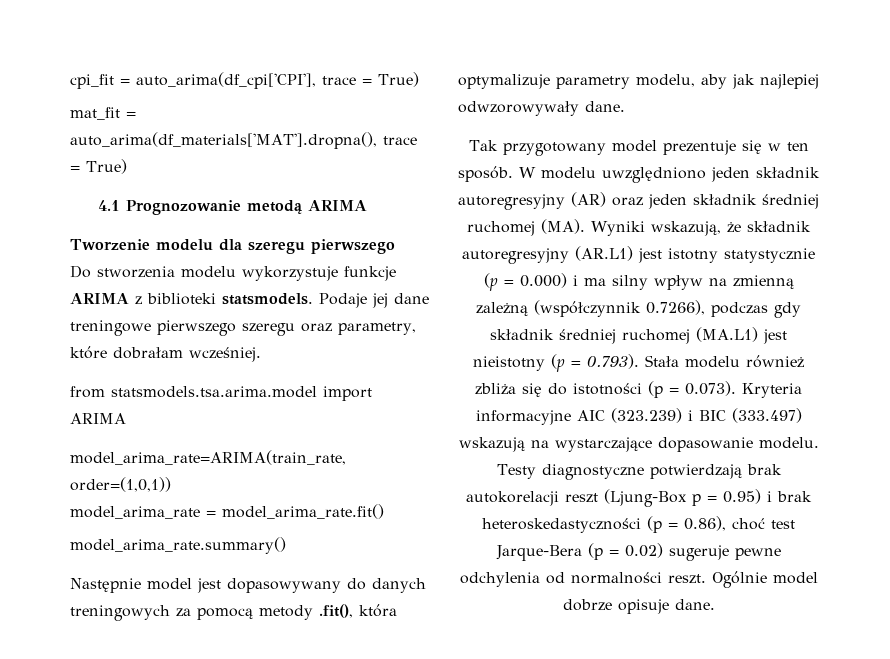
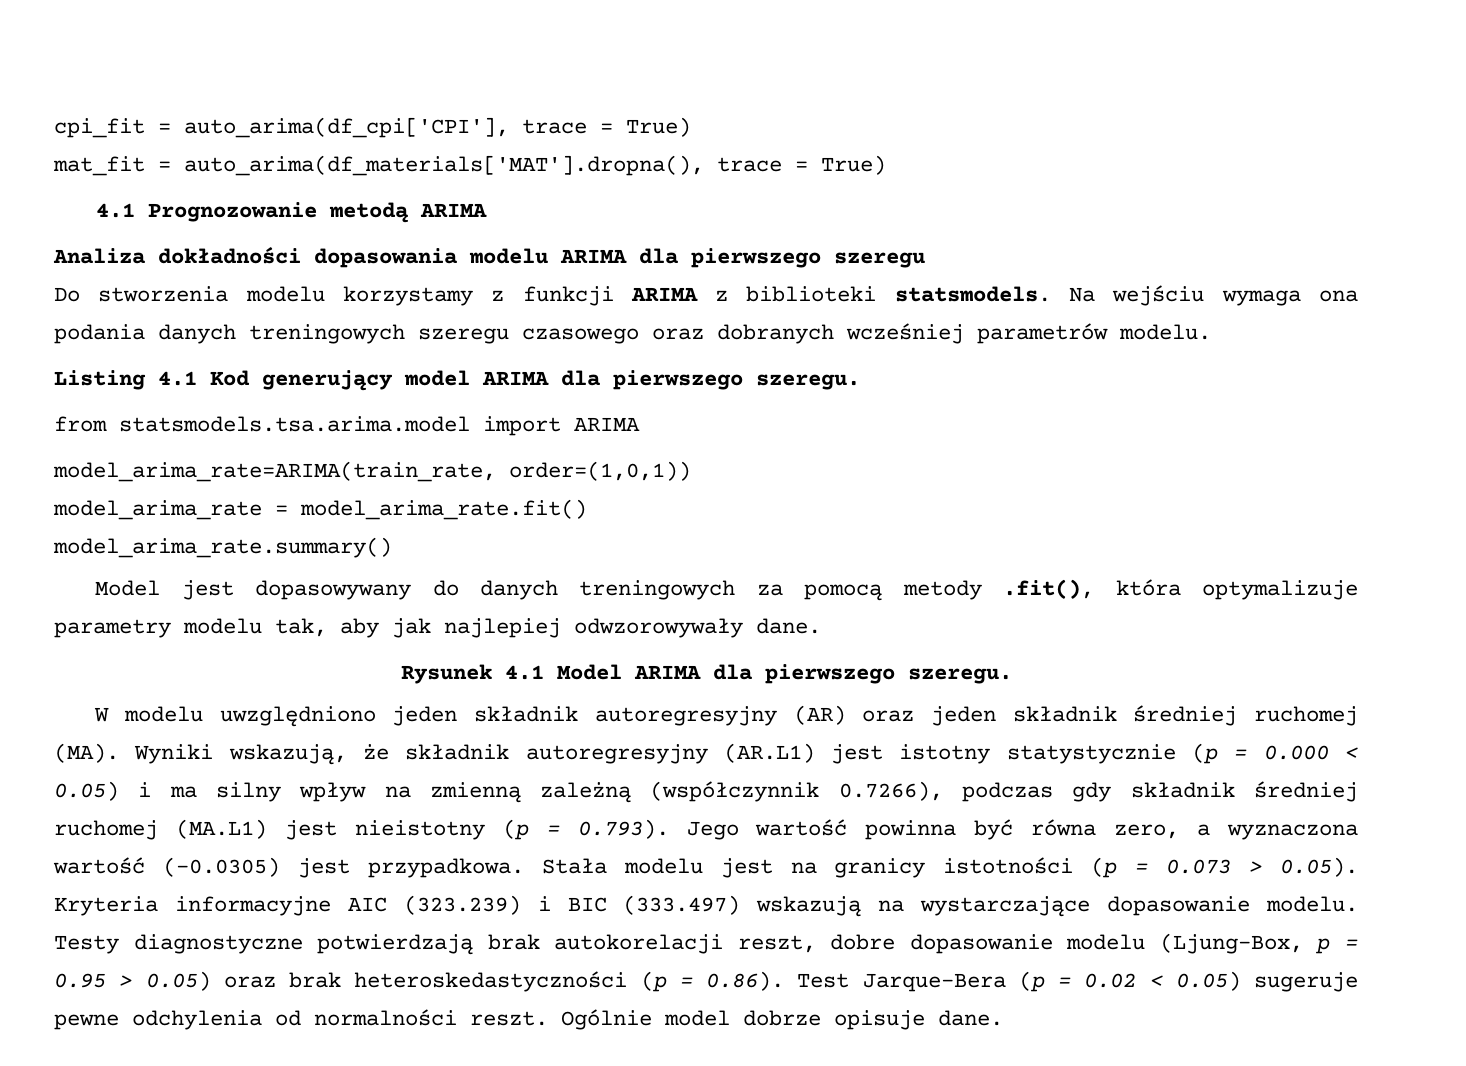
- Tworzenie modelu dla szeregu pierwszego
+ Analiza dokładności dopasowania modelu ARIMA dla pierwszego szeregu
- Do stworzenia modelu wykorzystuje funkcje ARIMA z biblioteki statsmodels.
+ Do stworzenia modelu korzystamy z funkcji ARIMA z biblioteki statsmodels.
- Podaje jej dane treningowe pierwszego szeregu oraz parametry, które dobrałam wcześniej.
+ Na wejściu wymaga ona podania danych treningowych szeregu czasowego oraz dobranych wcześniej parametrów modelu.
+ Listing 4.1 Kod generujący model ARIMA dla pierwszego szeregu.
- Następnie model jest dopasowywany do danych treningowych za pomocą metody .fit(), która optymalizuje parametry modelu, aby jak najlepiej odwzorowywały dane.
+ Model jest dopasowywany do danych treningowych za pomocą metody .fit(), która optymalizuje parametry modelu tak, aby jak najlepiej odwzorowywały dane.
- Tak przygotowany model prezentuje się w ten sposób. W modelu uwzględniono jeden składnik autoregresyjny (AR) oraz jeden składnik średniej ruchomej (MA). Wyniki wskazują, że składnik autoregresyjny (AR.L1) jest istotny statystycznie (p = 0.000) i ma silny wpływ na zmienną zależną (współczynnik 0.7266), podczas gdy składnik średniej ruchomej (MA.L1) jest nieistotny (p = 0.793). Stała modelu również zbliża się do istotności (p = 0.073). Kryteria informacyjne AIC (323.239) i BIC (333.497) wskazują na wystarczające dopasowanie modelu.
+ Rysunek 4.1 Model ARIMA dla pierwszego szeregu.
+ W modelu uwzględniono jeden składnik autoregresyjny (AR) oraz jeden składnik średniej ruchomej (MA). Wyniki wskazują, że składnik autoregresyjny (AR.L1) jest istotny statystycznie (p = 0.000 < 0.05) i ma silny wpływ na zmienną zależną (współczynnik 0.7266), podczas gdy składnik średniej ruchomej (MA.L1) jest nieistotny (p = 0.793). Jego wartość powinna być równa zero, a wyznaczona wartość (-0.0305) jest przypadkowa. Stała modelu jest na granicy istotności (p = 0.073 > 0.05). Kryteria informacyjne AIC (323.239) i BIC (333.497) wskazują na wystarczające dopasowanie modelu.
- Testy diagnostyczne potwierdzają brak autokorelacji reszt (Ljung-Box p = 0.95) i brak heteroskedastyczności (p = 0.86), choć test Jarque-Bera (p = 0.02) sugeruje pewne odchylenia od normalności reszt.
+ Testy diagnostyczne potwierdzają brak autokorelacji reszt, dobre dopasowanie modelu (Ljung-Box, p = 0.95 > 0.05) oraz brak heteroskedastyczności (p = 0.86). Test Jarque-Bera (p = 0.02 < 0.05) sugeruje pewne odchylenia od normalności reszt.

